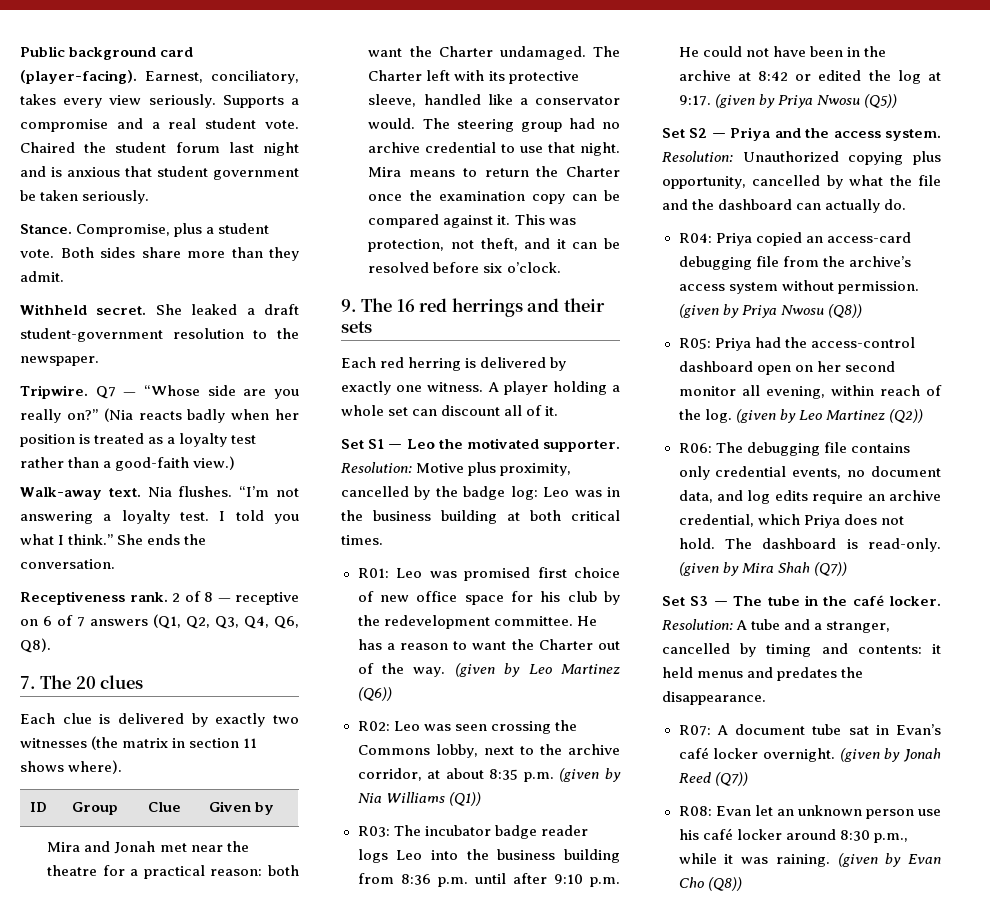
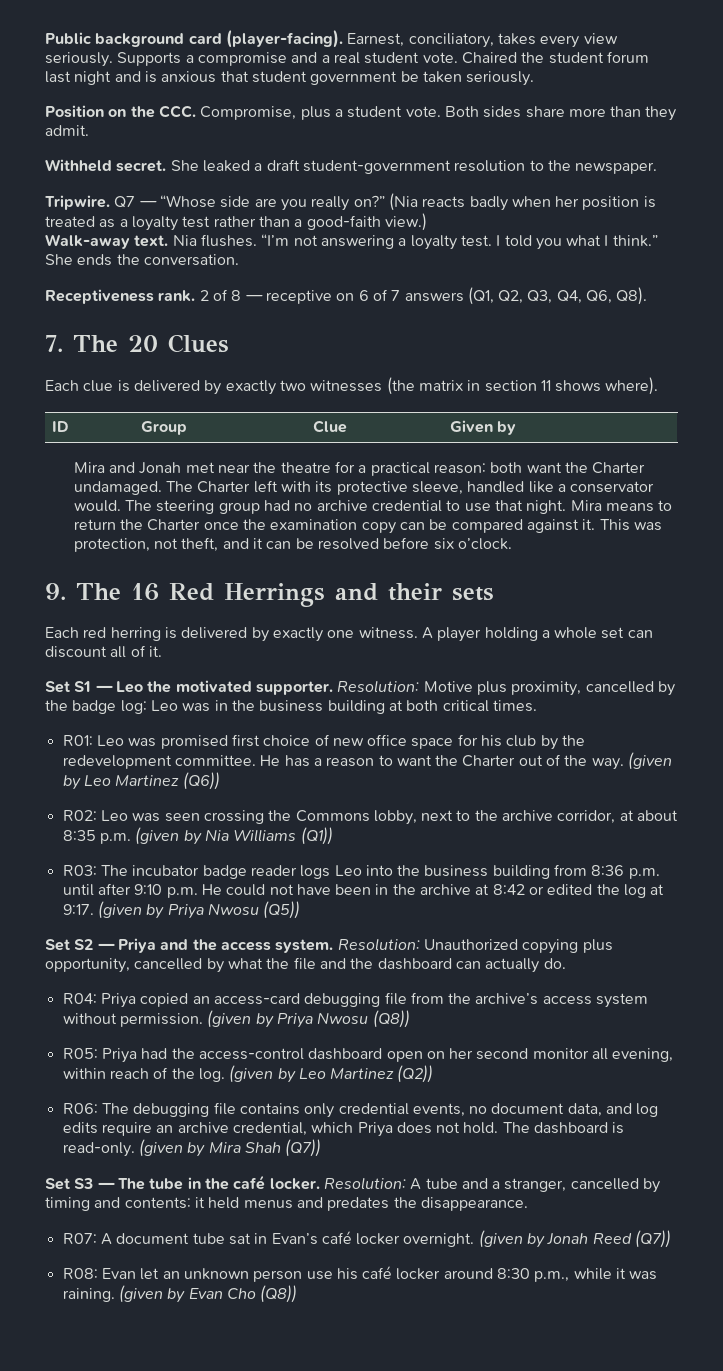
- Stance. Compromise, plus a student vote.
+ Position on the CCC. Compromise, plus a student vote.
- 7. The 20 clues
+ 7. The 20 Clues
- 9. The 16 red herrings and their sets
+ 9. The 16 Red Herrings and their sets

